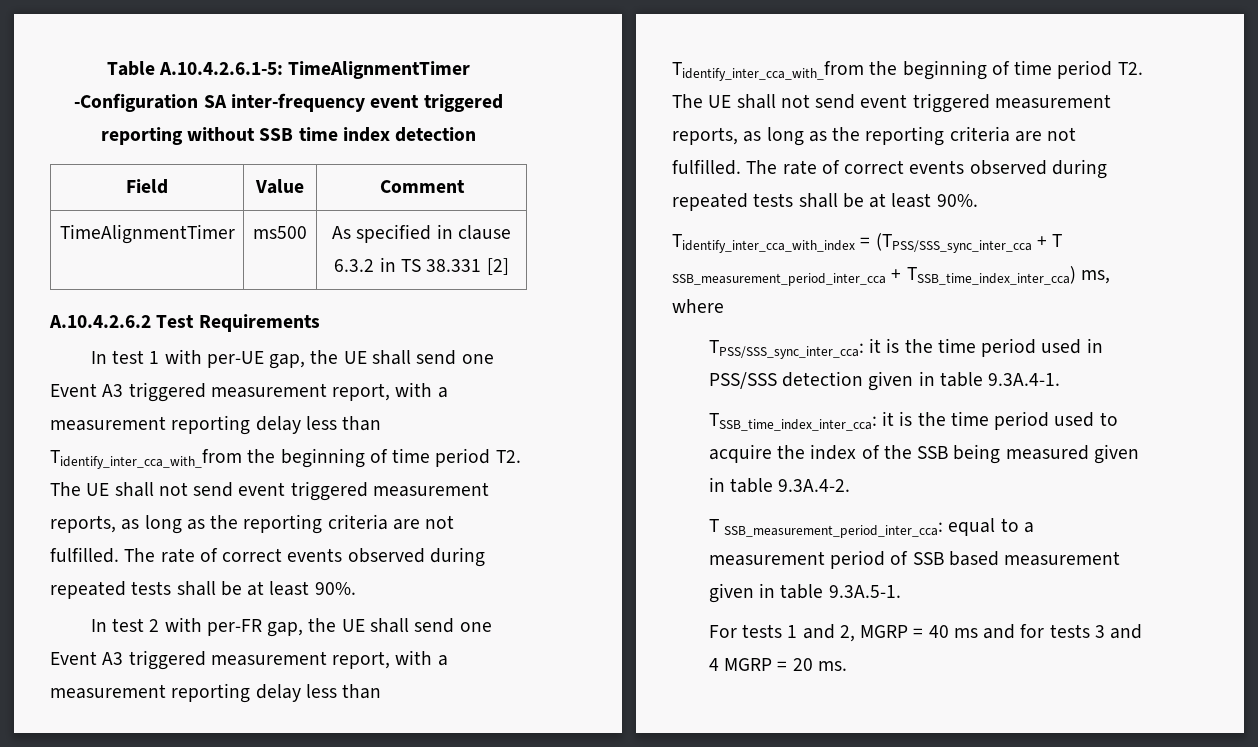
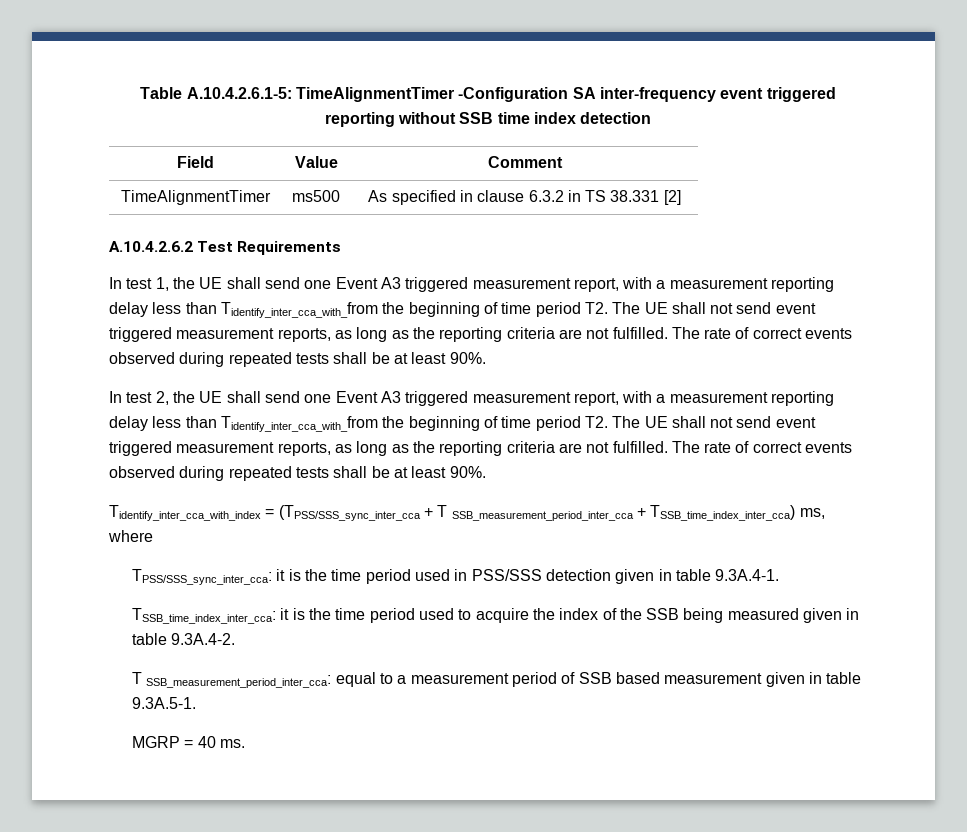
- In test 1 with per-UE gap, the UE shall send one Event A3 triggered measurement report, with a measurement reporting delay less than Tidentify_inter_cca_with_from the beginning of time period T2. The UE shall not send event triggered measurement reports, as long as the reporting criteria are not fulfilled.
+ In test 1, the UE shall send one Event A3 triggered measurement report, with a measurement reporting delay less than Tidentify_inter_cca_with_from the beginning of time period T2. The UE shall not send event triggered measurement reports, as long as the reporting criteria are not fulfilled.
- In test 2 with per-FR gap, the UE shall send one Event A3 triggered measurement report, with a measurement reporting delay less than Tidentify_inter_cca_with_from the beginning of time period T2. The UE shall not send event triggered measurement reports, as long as the reporting criteria are not fulfilled.
+ In test 2, the UE shall send one Event A3 triggered measurement report, with a measurement reporting delay less than Tidentify_inter_cca_with_from the beginning of time period T2. The UE shall not send event triggered measurement reports, as long as the reporting criteria are not fulfilled.
- For tests 1 and 2, MGRP = 40 ms and for tests 3 and 4 MGRP = 20 ms.
+ MGRP = 40 ms.

